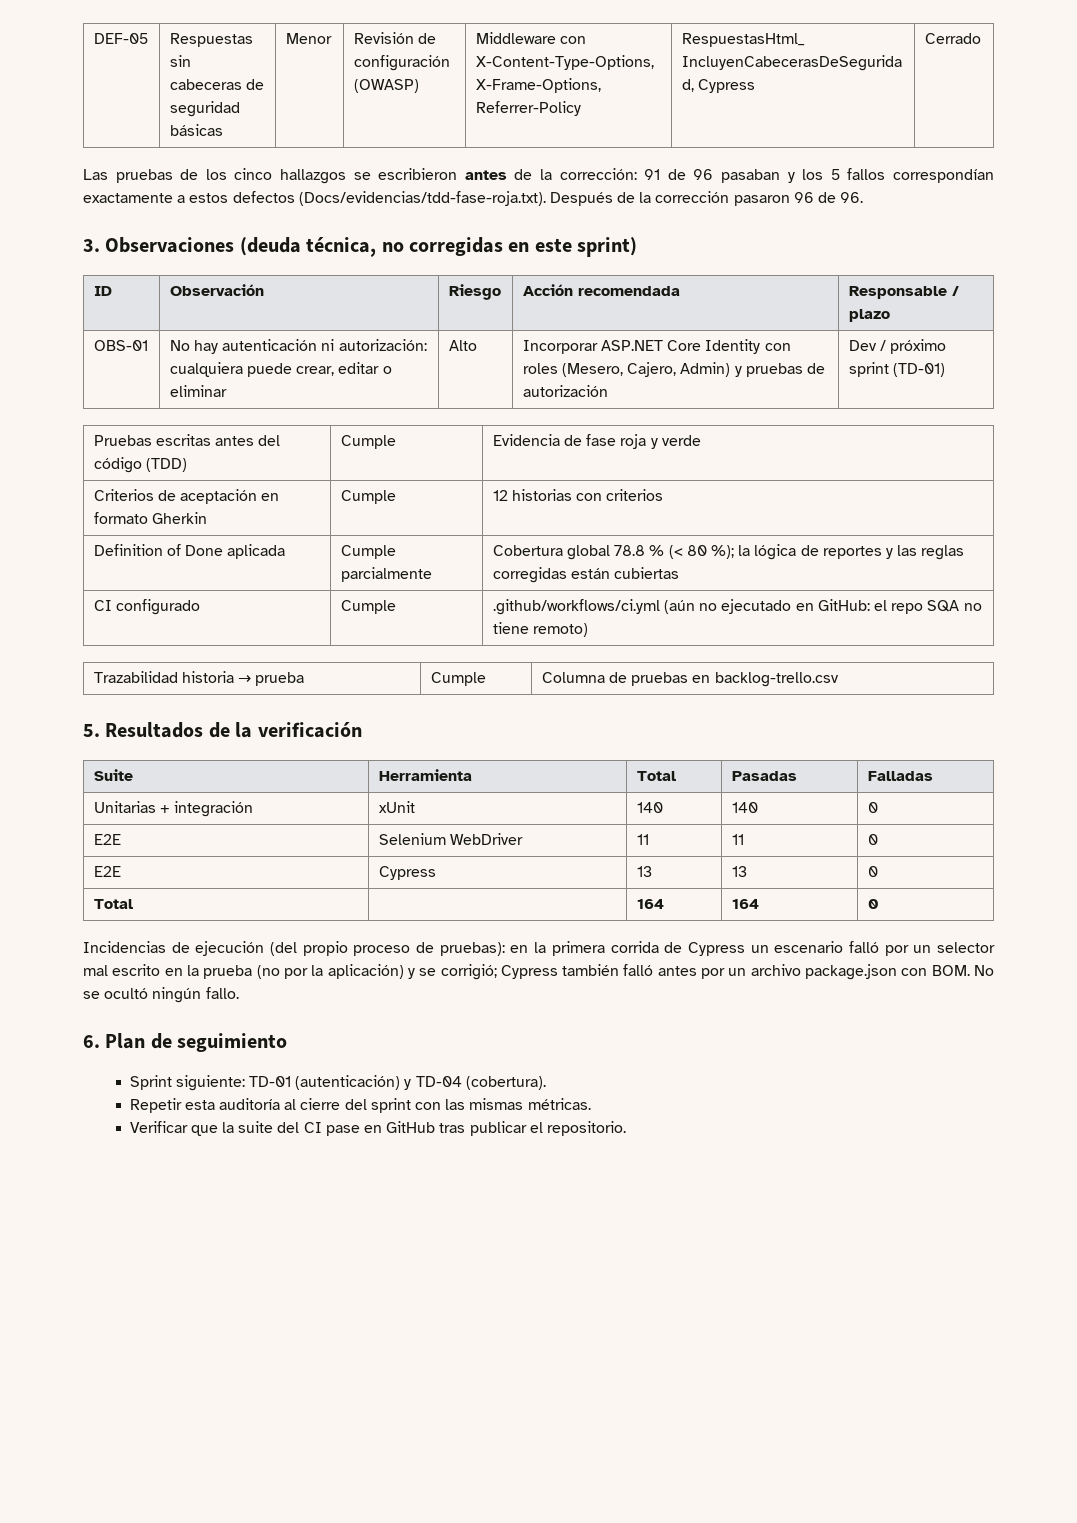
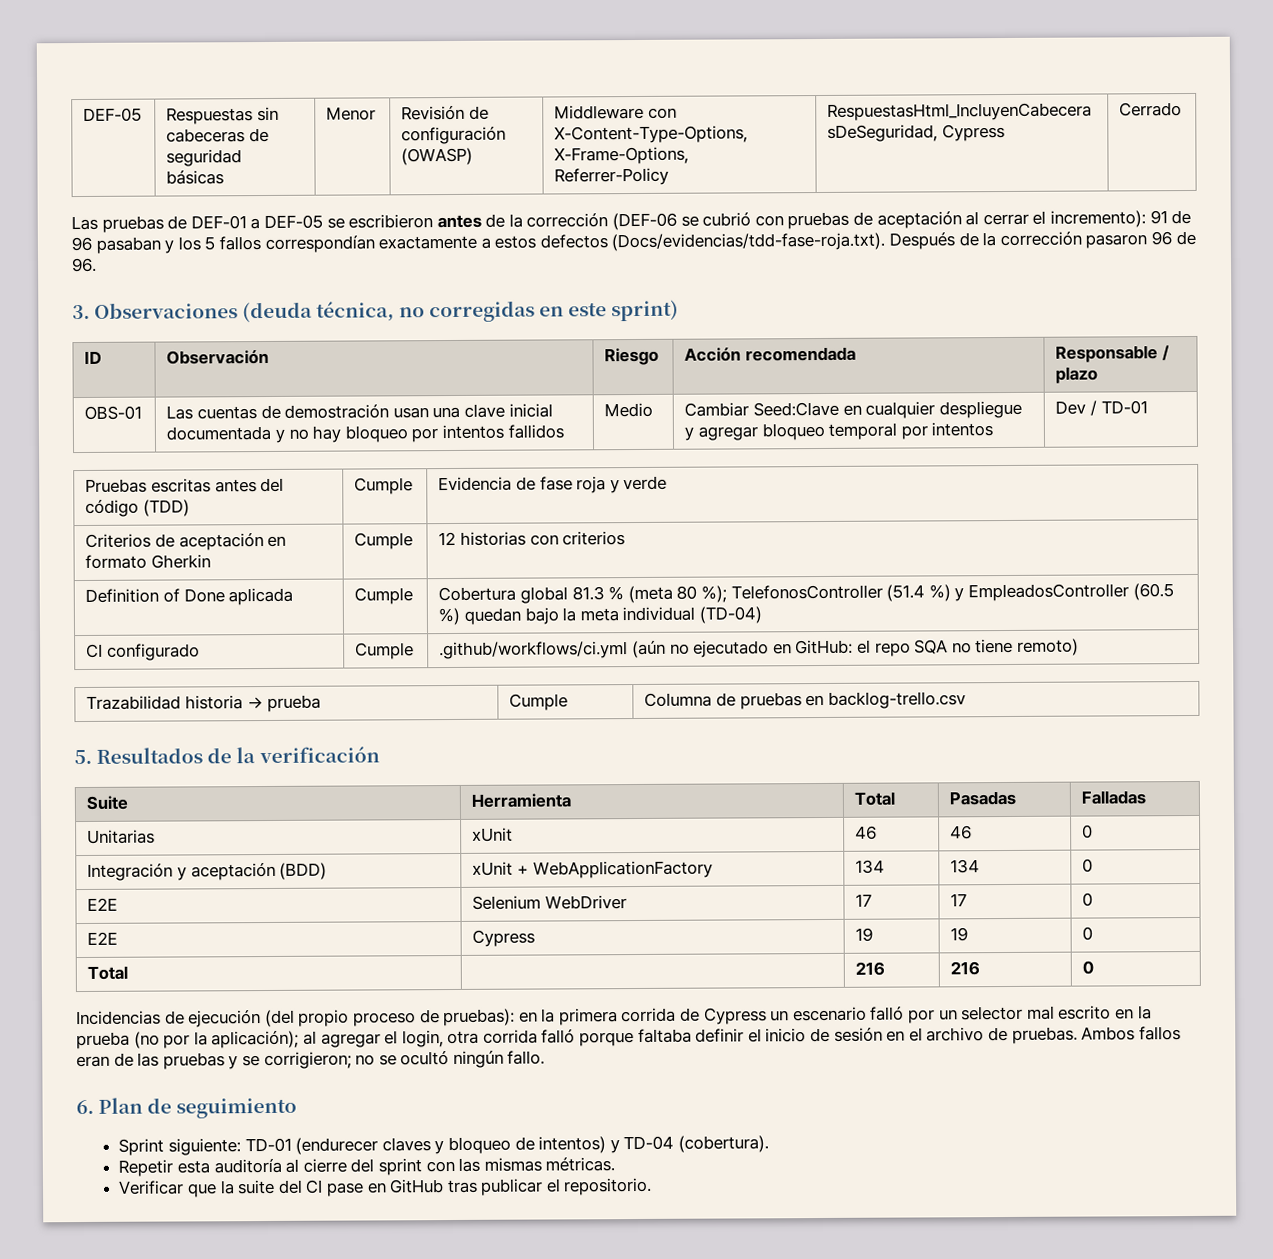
- Las pruebas de los cinco hallazgos se escribieron antes de la corrección: 91 de 96 pasaban y los 5 fallos correspondían exactamente a estos defectos (Docs/evidencias/tdd-fase-roja.txt). Después de la corrección pasaron 96 de 96.
+ Las pruebas de DEF-01 a DEF-05 se escribieron antes de la corrección (DEF-06 se cubrió con pruebas de aceptación al cerrar el incremento): 91 de 96 pasaban y los 5 fallos correspondían exactamente a estos defectos (Docs/evidencias/tdd-fase-roja.txt). Después de la corrección pasaron 96 de 96.
- OBS-01 | No hay autenticación ni autorización: cualquiera puede crear, editar o eliminar | Alto | Incorporar ASP.NET Core Identity con roles (Mesero, Cajero, Admin) y pruebas de autorización | Dev / próximo sprint (TD-01)
+ OBS-01 | Las cuentas de demostración usan una clave inicial documentada y no hay bloqueo por intentos fallidos | Medio | Cambiar Seed:Clave en cualquier despliegue y agregar bloqueo temporal por intentos | Dev / TD-01
- Definition of Done aplicada | Cumple parcialmente | Cobertura global 78.8 % (< 80 %); la lógica de reportes y las reglas corregidas están cubiertas
+ Definition of Done aplicada | Cumple | Cobertura global 81.3 % (meta 80 %); TelefonosController (51.4 %) y EmpleadosController (60.5 %) quedan bajo la meta individual (TD-04)
- Unitarias + integración | xUnit | 140 | 140 | 0
+ Unitarias | xUnit | 46 | 46 | 0
+ Integración y aceptación (BDD) | xUnit + WebApplicationFactory | 134 | 134 | 0
- E2E | Selenium WebDriver | 11 | 11 | 0
+ E2E | Selenium WebDriver | 17 | 17 | 0
- E2E | Cypress | 13 | 13 | 0
+ E2E | Cypress | 19 | 19 | 0
- Total | | 164 | 164 | 0
+ Total | | 216 | 216 | 0
- Incidencias de ejecución (del propio proceso de pruebas): en la primera corrida de Cypress un escenario falló por un selector mal escrito en la prueba (no por la aplicación) y se corrigió; Cypress también falló antes por un archivo package.json con BOM. No se ocultó ningún fallo.
+ Incidencias de ejecución (del propio proceso de pruebas): en la primera corrida de Cypress un escenario falló por un selector mal escrito en la prueba (no por la aplicación); al agregar el login, otra corrida falló porque faltaba definir el inicio de sesión en el archivo de pruebas. Ambos fallos eran de las pruebas y se corrigieron; no se ocultó ningún fallo.
- Sprint siguiente: TD-01 (autenticación) y TD-04 (cobertura).
+ Sprint siguiente: TD-01 (endurecer claves y bloqueo de intentos) y TD-04 (cobertura).

